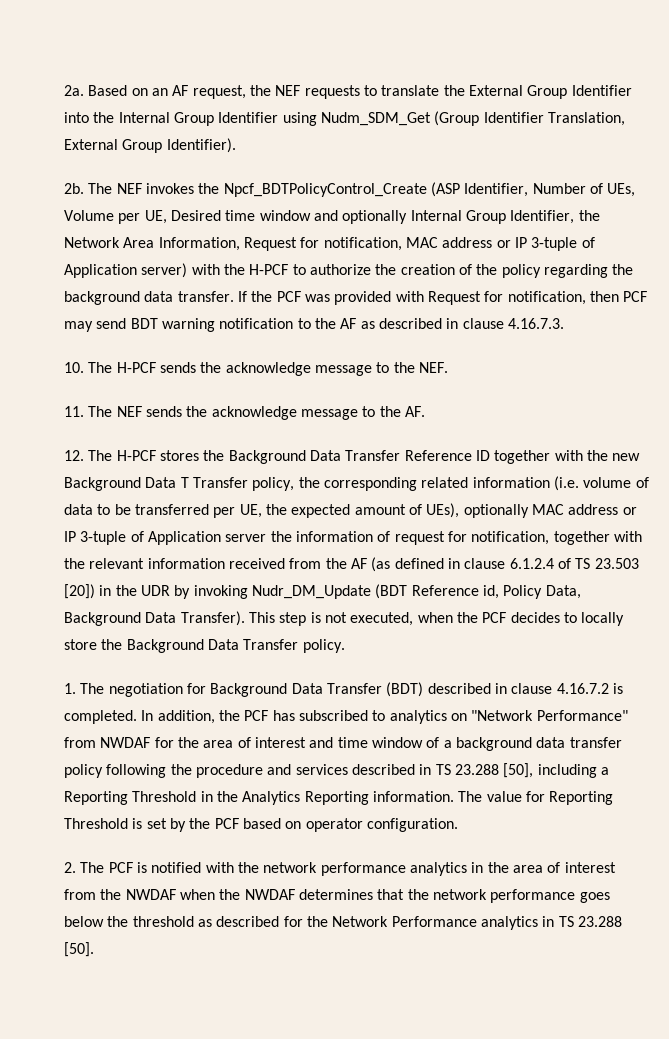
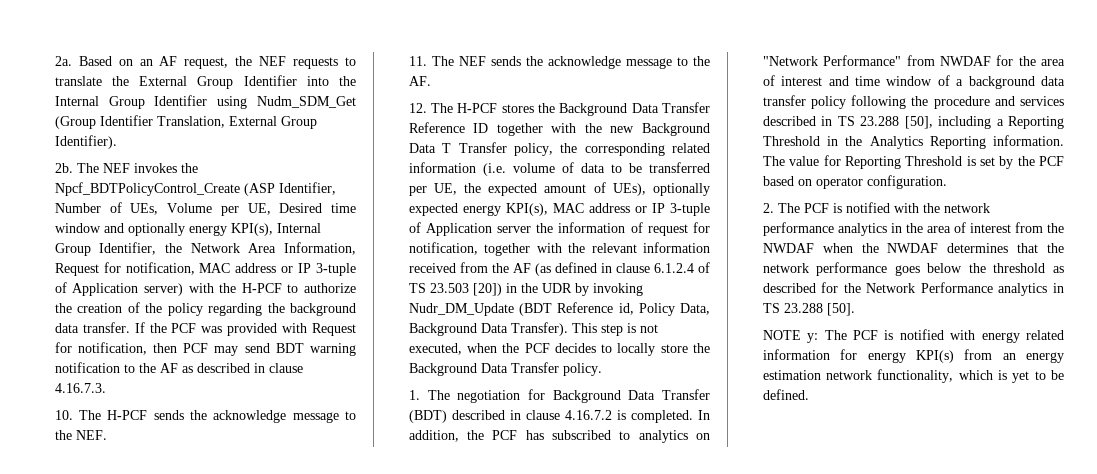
- The NEF invokes the Npcf_BDTPolicyControl_Create (ASP Identifier, Number of UEs, Volume per UE, Desired time window and optionally Internal Group Identifier, the Network Area Information, Request for notification, MAC address or IP 3-tuple of Application server) with the H-PCF to authorize the creation of the policy regarding the background data transfer.
+ The NEF invokes the Npcf_BDTPolicyControl_Create (ASP Identifier, Number of UEs, Volume per UE, Desired time window and optionally energy KPI(s), Internal Group Identifier, the Network Area Information, Request for notification, MAC address or IP 3-tuple of Application server) with the H-PCF to authorize the creation of the policy regarding the background data transfer.
- 12. The H-PCF stores the Background Data Transfer Reference ID together with the new Background Data T Transfer policy, the corresponding related information (i.e. volume of data to be transferred per UE, the expected amount of UEs), optionally MAC address or IP 3-tuple of Application server the information of request for notification, together with the relevant information received from the AF (as defined in clause 6.1.2.4 of TS 23.503 [20]) in the UDR by invoking Nudr_DM_Update (BDT Reference id, Policy Data, Background Data Transfer).
+ 12. The H-PCF stores the Background Data Transfer Reference ID together with the new Background Data T Transfer policy, the corresponding related information (i.e. volume of data to be transferred per UE, the expected amount of UEs), optionally expected energy KPI(s), MAC address or IP 3-tuple of Application server the information of request for notification, together with the relevant information received from the AF (as defined in clause 6.1.2.4 of TS 23.503 [20]) in the UDR by invoking Nudr_DM_Update (BDT Reference id, Policy Data, Background Data Transfer).
+ NOTE y: The PCF is notified with energy related information for energy KPI(s) from an energy estimation network functionality, which is yet to be defined.

